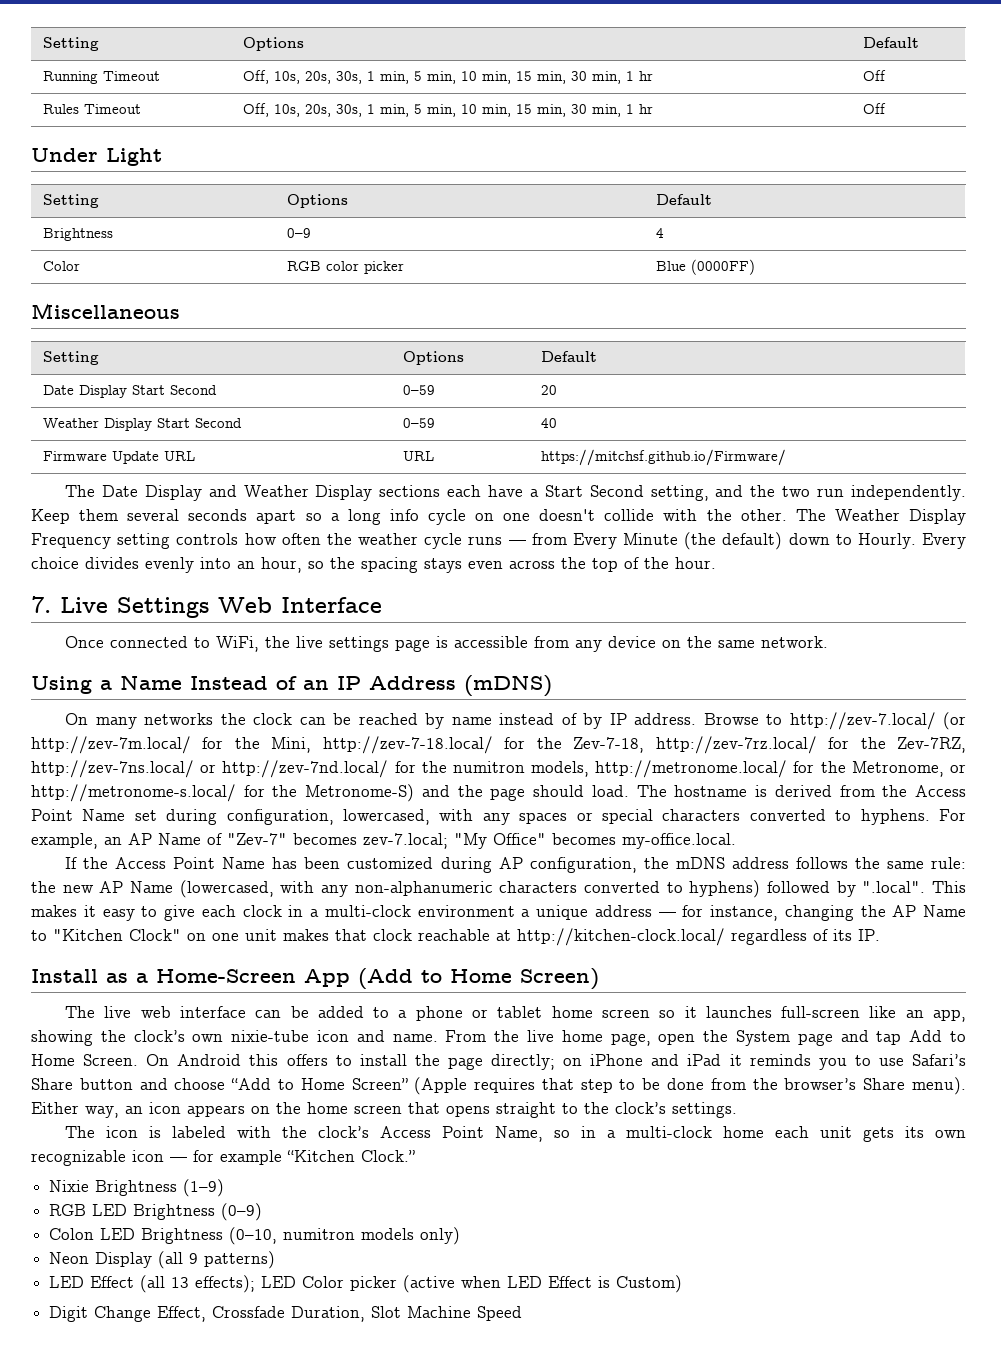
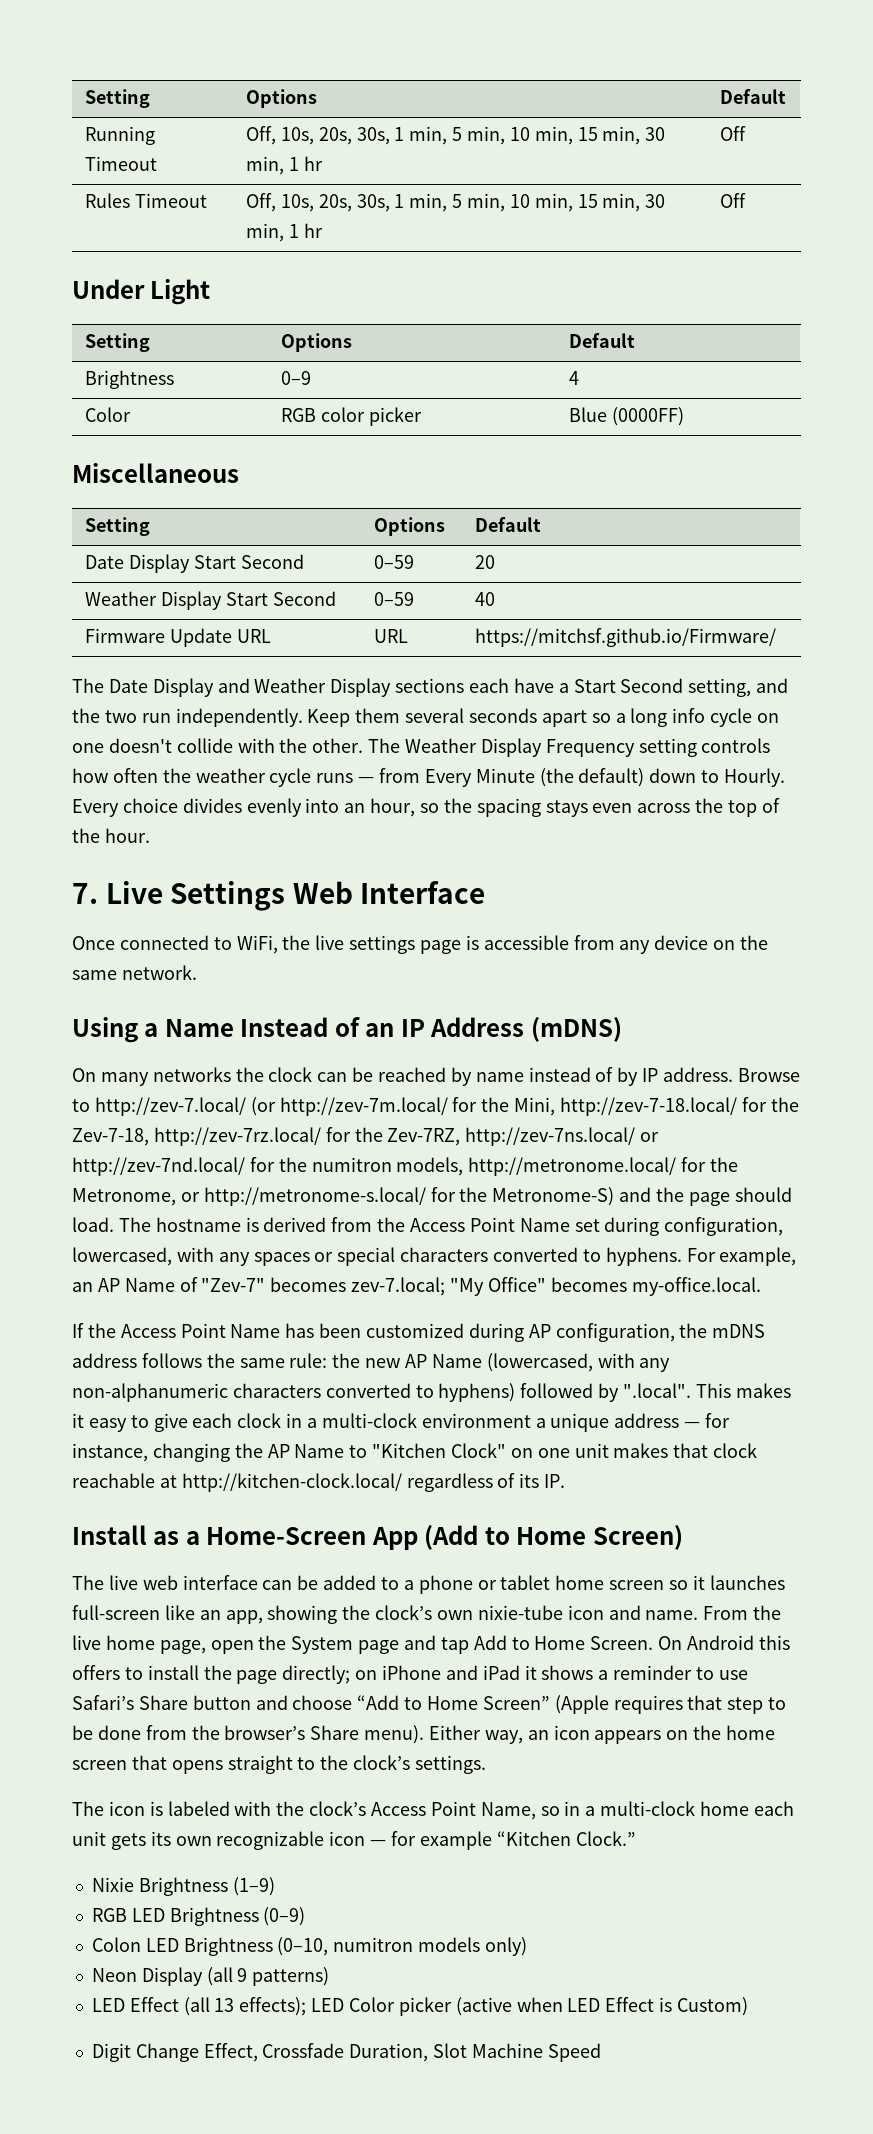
- On Android this offers to install the page directly; on iPhone and iPad it reminds you to use Safari’s Share button and choose “Add to Home Screen” (Apple requires that step to be done from the browser’s Share menu).
+ On Android this offers to install the page directly; on iPhone and iPad it shows a reminder to use Safari’s Share button and choose “Add to Home Screen” (Apple requires that step to be done from the browser’s Share menu).

